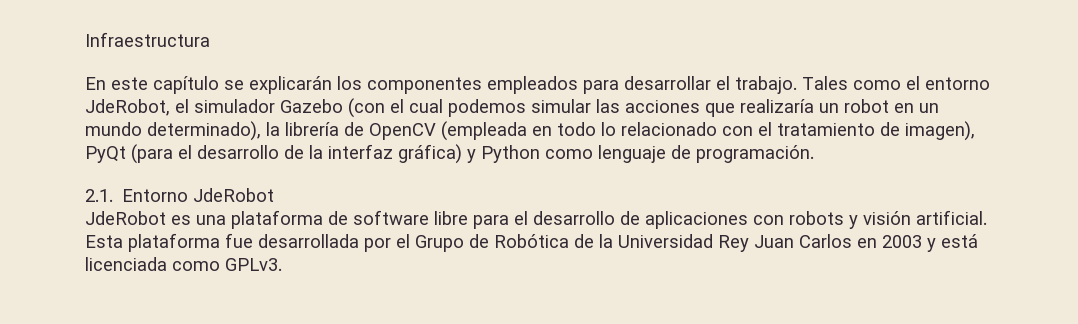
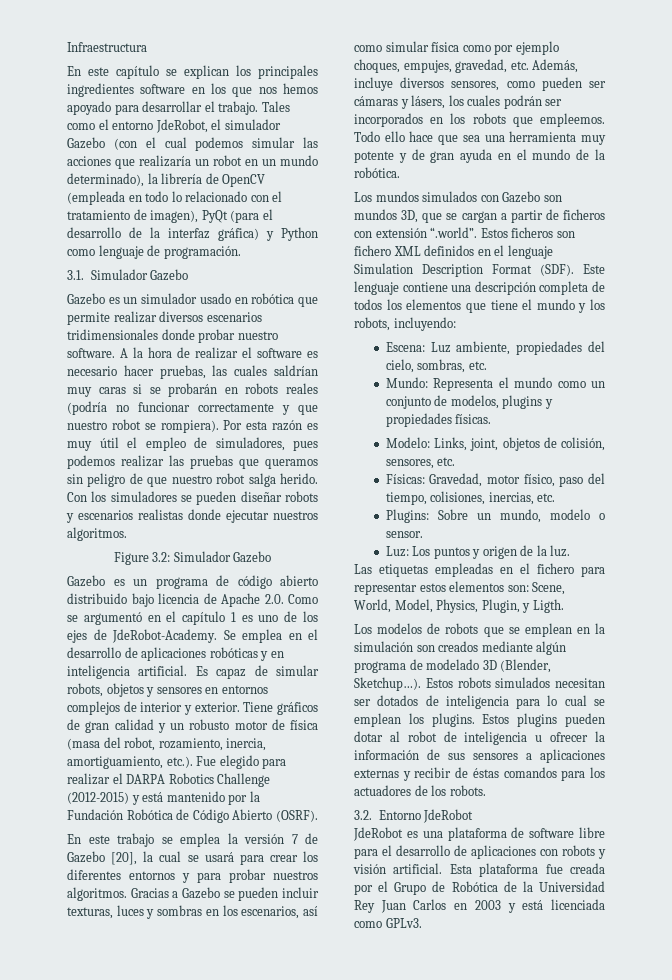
- En este capítulo se explicarán los componentes empleados para desarrollar el trabajo.
+ En este capítulo se explican los principales ingredientes software en los que nos hemos apoyado para desarrollar el trabajo.
- 2.1. Entorno JdeRobot
+ 3.1. Simulador Gazebo
+ Gazebo es un simulador usado en robótica que permite realizar diversos escenarios tridimensionales donde probar nuestro software. A la hora de realizar el software es necesario hacer pruebas, las cuales saldrían muy caras si se probarán en robots reales (podría no funcionar correctamente y que nuestro robot se rompiera). Por esta razón es muy útil el empleo de simuladores, pues podemos realizar las pruebas que queramos sin peligro de que nuestro robot salga herido. Con los simuladores se pueden diseñar robots y escenarios realistas donde ejecutar nuestros algoritmos.
+ Figure 3.2: Simulador Gazebo
+ Gazebo es un programa de código abierto distribuido bajo licencia de Apache 2.0. Como se argumentó en el capítulo 1 es uno de los ejes de JdeRobot-Academy. Se emplea en el desarrollo de aplicaciones robóticas y en inteligencia artificial. Es capaz de simular robots, objetos y sensores en entornos complejos de interior y exterior. Tiene gráficos de gran calidad y un robusto motor de física (masa del robot, rozamiento, inercia, amortiguamiento, etc.). Fue elegido para realizar el DARPA Robotics Challenge (2012-2015) y está mantenido por la Fundación Robótica de Código Abierto (OSRF).
+ En este trabajo se emplea la versión 7 de Gazebo [20], la cual se usará para crear los diferentes entornos y para probar nuestros algoritmos. Gracias a Gazebo se pueden incluir texturas, luces y sombras en los escenarios, así como simular física como por ejemplo choques, empujes, gravedad, etc. Además, incluye diversos sensores, como pueden ser cámaras y lásers, los cuales podrán ser incorporados en los robots que empleemos. Todo ello hace que sea una herramienta muy potente y de gran ayuda en el mundo de la robótica.
+ Los mundos simulados con Gazebo son mundos 3D, que se cargan a partir de ficheros con extensión “.world”. Estos ficheros son fichero XML definidos en el lenguaje Simulation Description Format (SDF). Este lenguaje contiene una descripción completa de todos los elementos que tiene el mundo y los robots, incluyendo:
+ Escena: Luz ambiente, propiedades del cielo, sombras, etc.
+ Mundo: Representa el mundo como un conjunto de modelos, plugins y propiedades físicas.
+ Modelo: Links, joint, objetos de colisión, sensores, etc.
+ Físicas: Gravedad, motor físico, paso del tiempo, colisiones, inercias, etc.
+ Plugins: Sobre un mundo, modelo o sensor.
+ Luz: Los puntos y origen de la luz.
+ Las etiquetas empleadas en el fichero para representar estos elementos son: Scene, World, Model, Physics, Plugin, y Ligth.
+ Los modelos de robots que se emplean en la simulación son creados mediante algún programa de modelado 3D (Blender, Sketchup…). Estos robots simulados necesitan ser dotados de inteligencia para lo cual se emplean los plugins. Estos plugins pueden dotar al robot de inteligencia u ofrecer la información de sus sensores a aplicaciones externas y recibir de éstas comandos para los actuadores de los robots.
+ 3.2. Entorno JdeRobot
- Esta plataforma fue desarrollada por el Grupo de Robótica de la Universidad Rey Juan Carlos en 2003 y está licenciada como GPLv3.
+ Esta plataforma fue creada por el Grupo de Robótica de la Universidad Rey Juan Carlos en 2003 y está licenciada como GPLv3.

